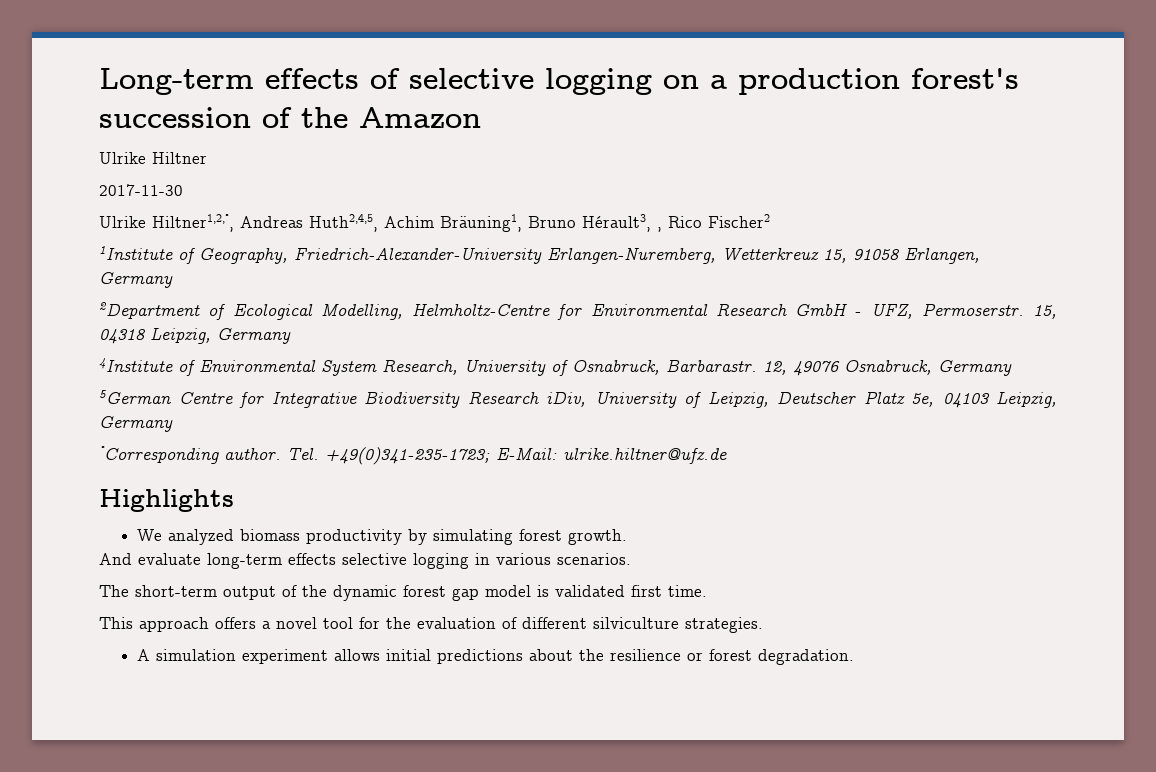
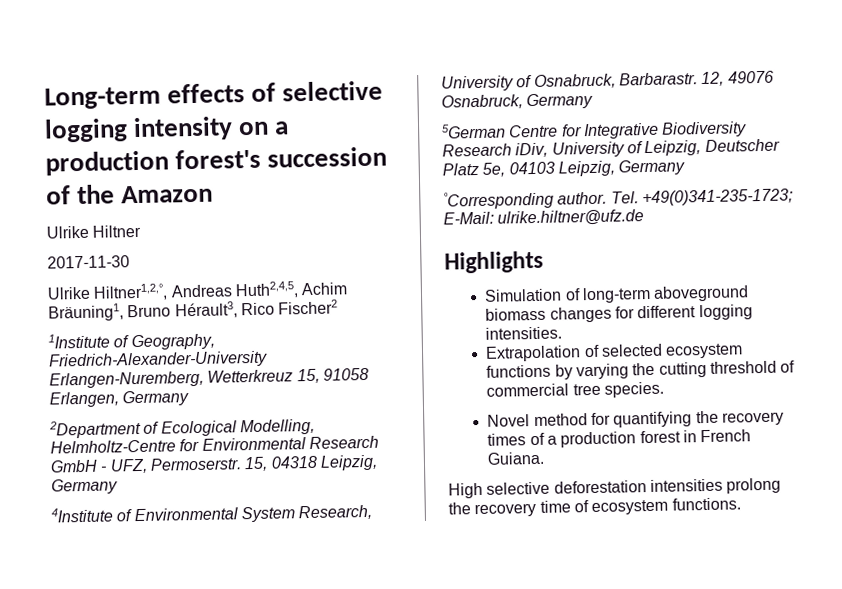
- Long-term effects of selective logging on a production forest's succession of the Amazon
+ Long-term effects of selective logging intensity on a production forest's succession of the Amazon
- Ulrike Hiltner1,2,°, Andreas Huth2,4,5, Achim Bräuning1, Bruno Hérault3, , Rico Fischer2
+ Ulrike Hiltner1,2,°, Andreas Huth2,4,5, Achim Bräuning1, Bruno Hérault3, Rico Fischer2
- We analyzed biomass productivity by simulating forest growth.
- And evaluate long-term effects selective logging in various scenarios.
- The short-term output of the dynamic forest gap model is validated first time.
- This approach offers a novel tool for the evaluation of different silviculture strategies.
- A simulation experiment allows initial predictions about the resilience or forest degradation.
+ Simulation of long-term aboveground biomass changes for different logging intensities.
+ Extrapolation of selected ecosystem functions by varying the cutting threshold of commercial tree species.
+ Novel method for quantifying the recovery times of a production forest in French Guiana.
+ High selective deforestation intensities prolong the recovery time of ecosystem functions.

